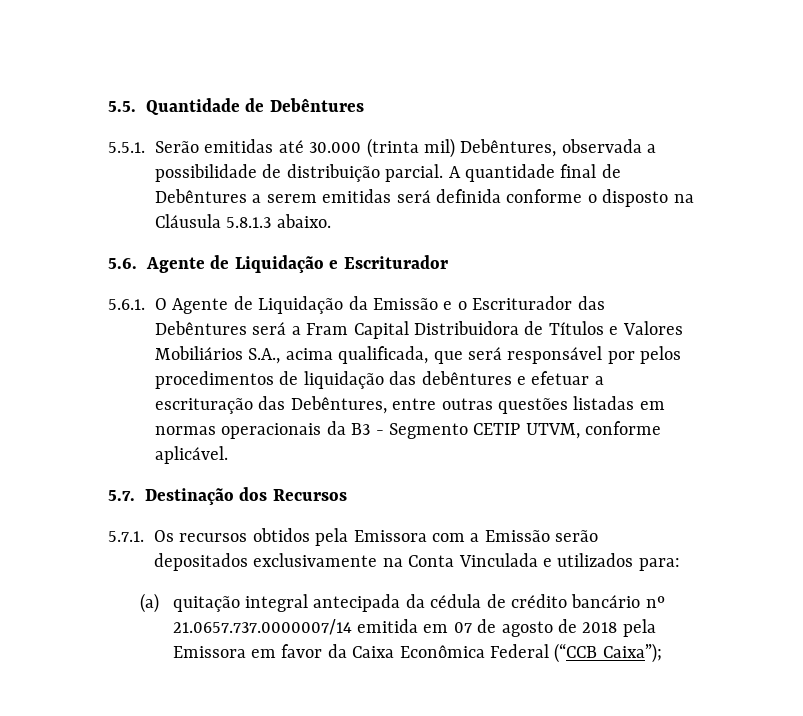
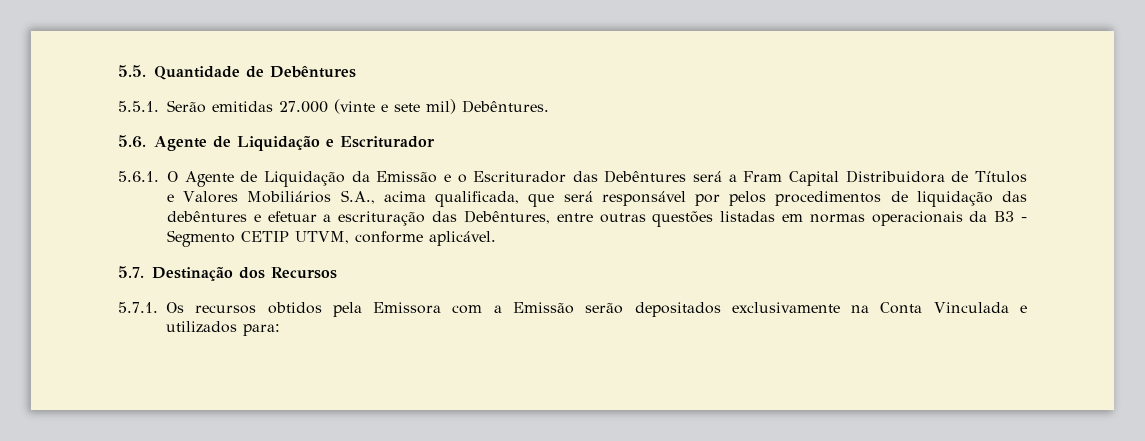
- 5.5.1. Serão emitidas até 30.000 (trinta mil) Debêntures, observada a possibilidade de distribuição parcial. A quantidade final de Debêntures a serem emitidas será definida conforme o disposto na Cláusula 5.8.1.3 abaixo.
+ 5.5.1. Serão emitidas 27.000 (vinte e sete mil) Debêntures.
- (a) quitação integral antecipada da cédula de crédito bancário nº 21.0657.737.0000007/14 emitida em 07 de agosto de 2018 pela Emissora em favor da Caixa Econômica Federal (“CCB Caixa”);

